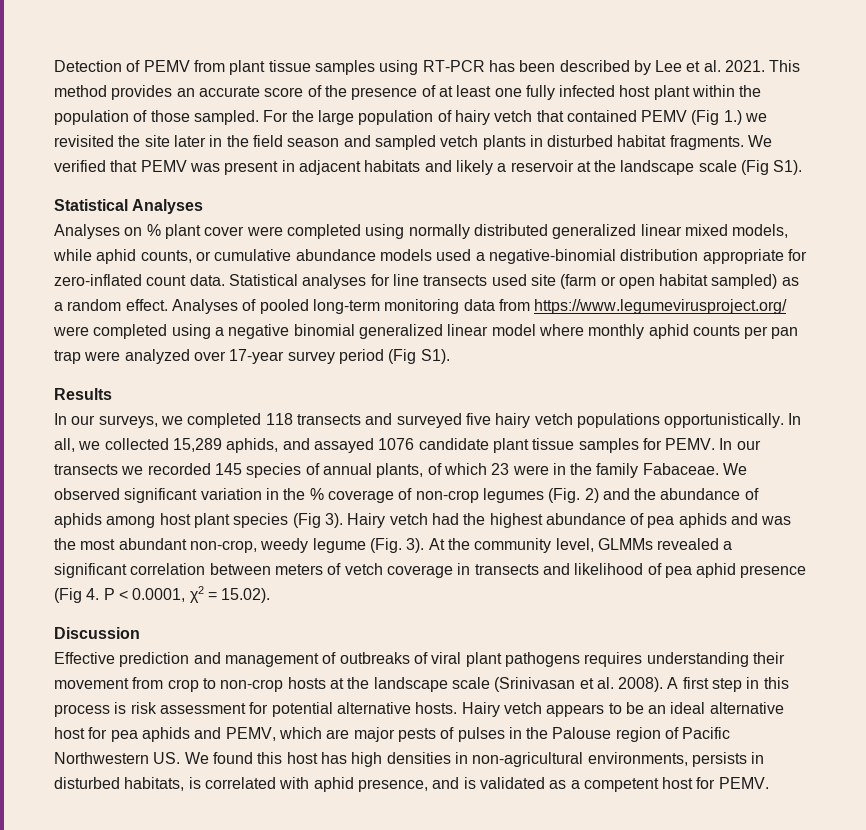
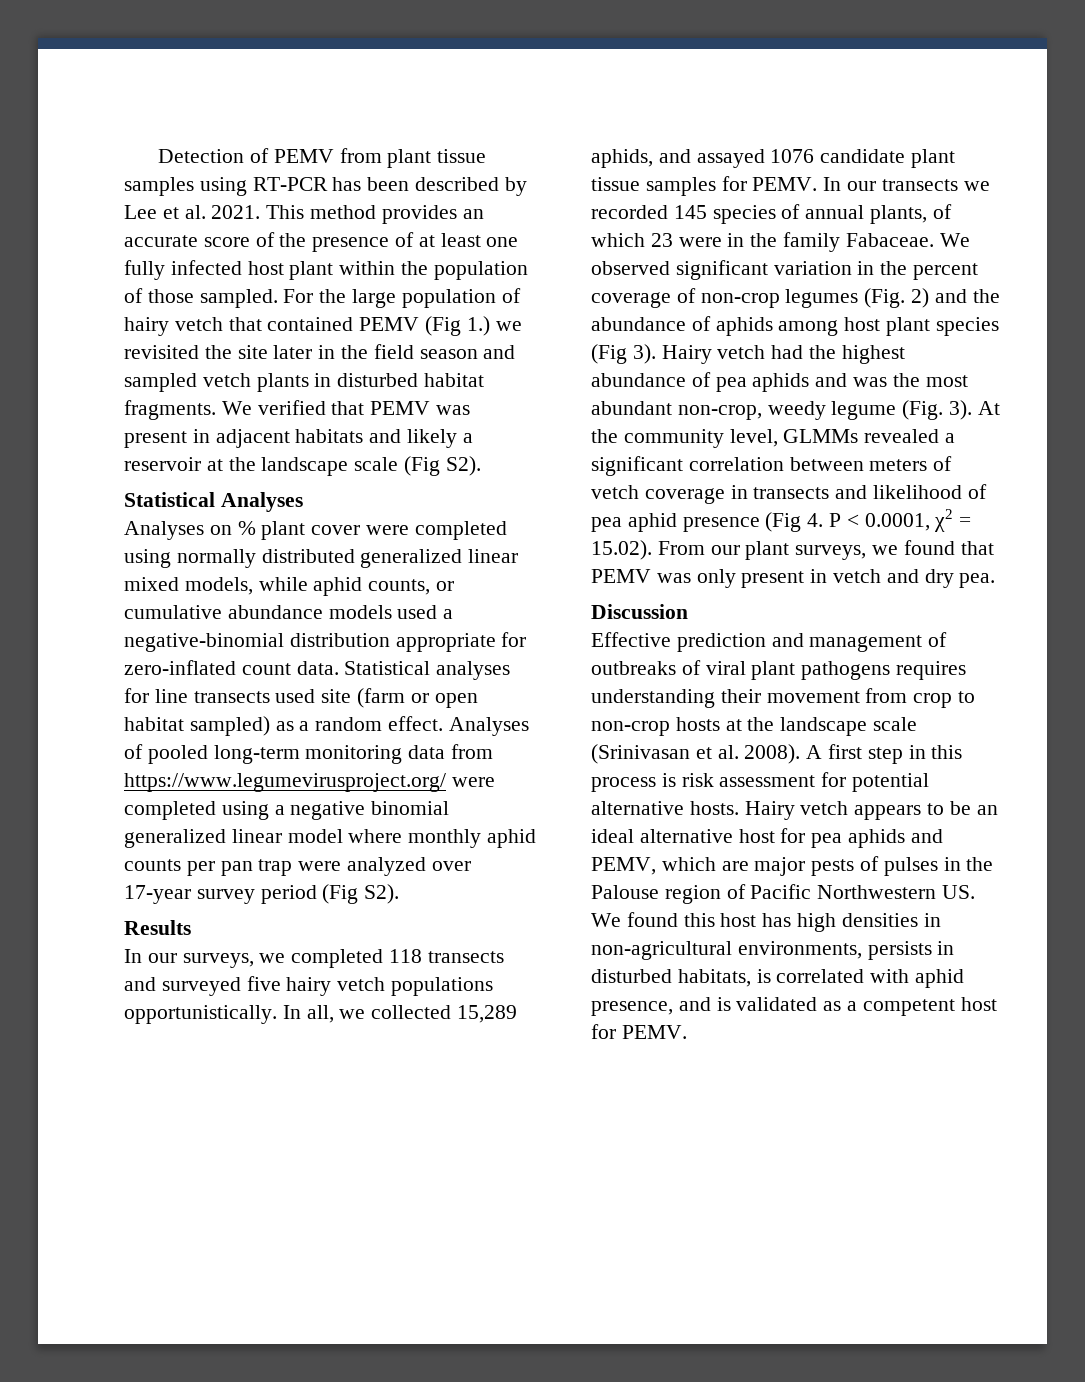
- We verified that PEMV was present in adjacent habitats and likely a reservoir at the landscape scale (Fig S1).
+ We verified that PEMV was present in adjacent habitats and likely a reservoir at the landscape scale (Fig S2).
- Analyses of pooled long-term monitoring data from https://www.legumevirusproject.org/ were completed using a negative binomial generalized linear model where monthly aphid counts per pan trap were analyzed over 17-year survey period (Fig S1).
+ Analyses of pooled long-term monitoring data from https://www.legumevirusproject.org/ were completed using a negative binomial generalized linear model where monthly aphid counts per pan trap were analyzed over 17-year survey period (Fig S2).
- We observed significant variation in the % coverage of non-crop legumes (Fig. 2) and the abundance of aphids among host plant species (Fig 3).
+ We observed significant variation in the percent coverage of non-crop legumes (Fig. 2) and the abundance of aphids among host plant species (Fig 3).
- At the community level, GLMMs revealed a significant correlation between meters of vetch coverage in transects and likelihood of pea aphid presence (Fig 4. P < 0.0001, χ2 = 15.02).
+ At the community level, GLMMs revealed a significant correlation between meters of vetch coverage in transects and likelihood of pea aphid presence (Fig 4. P < 0.0001, χ2 = 15.02). From our plant surveys, we found that PEMV was only present in vetch and dry pea.

